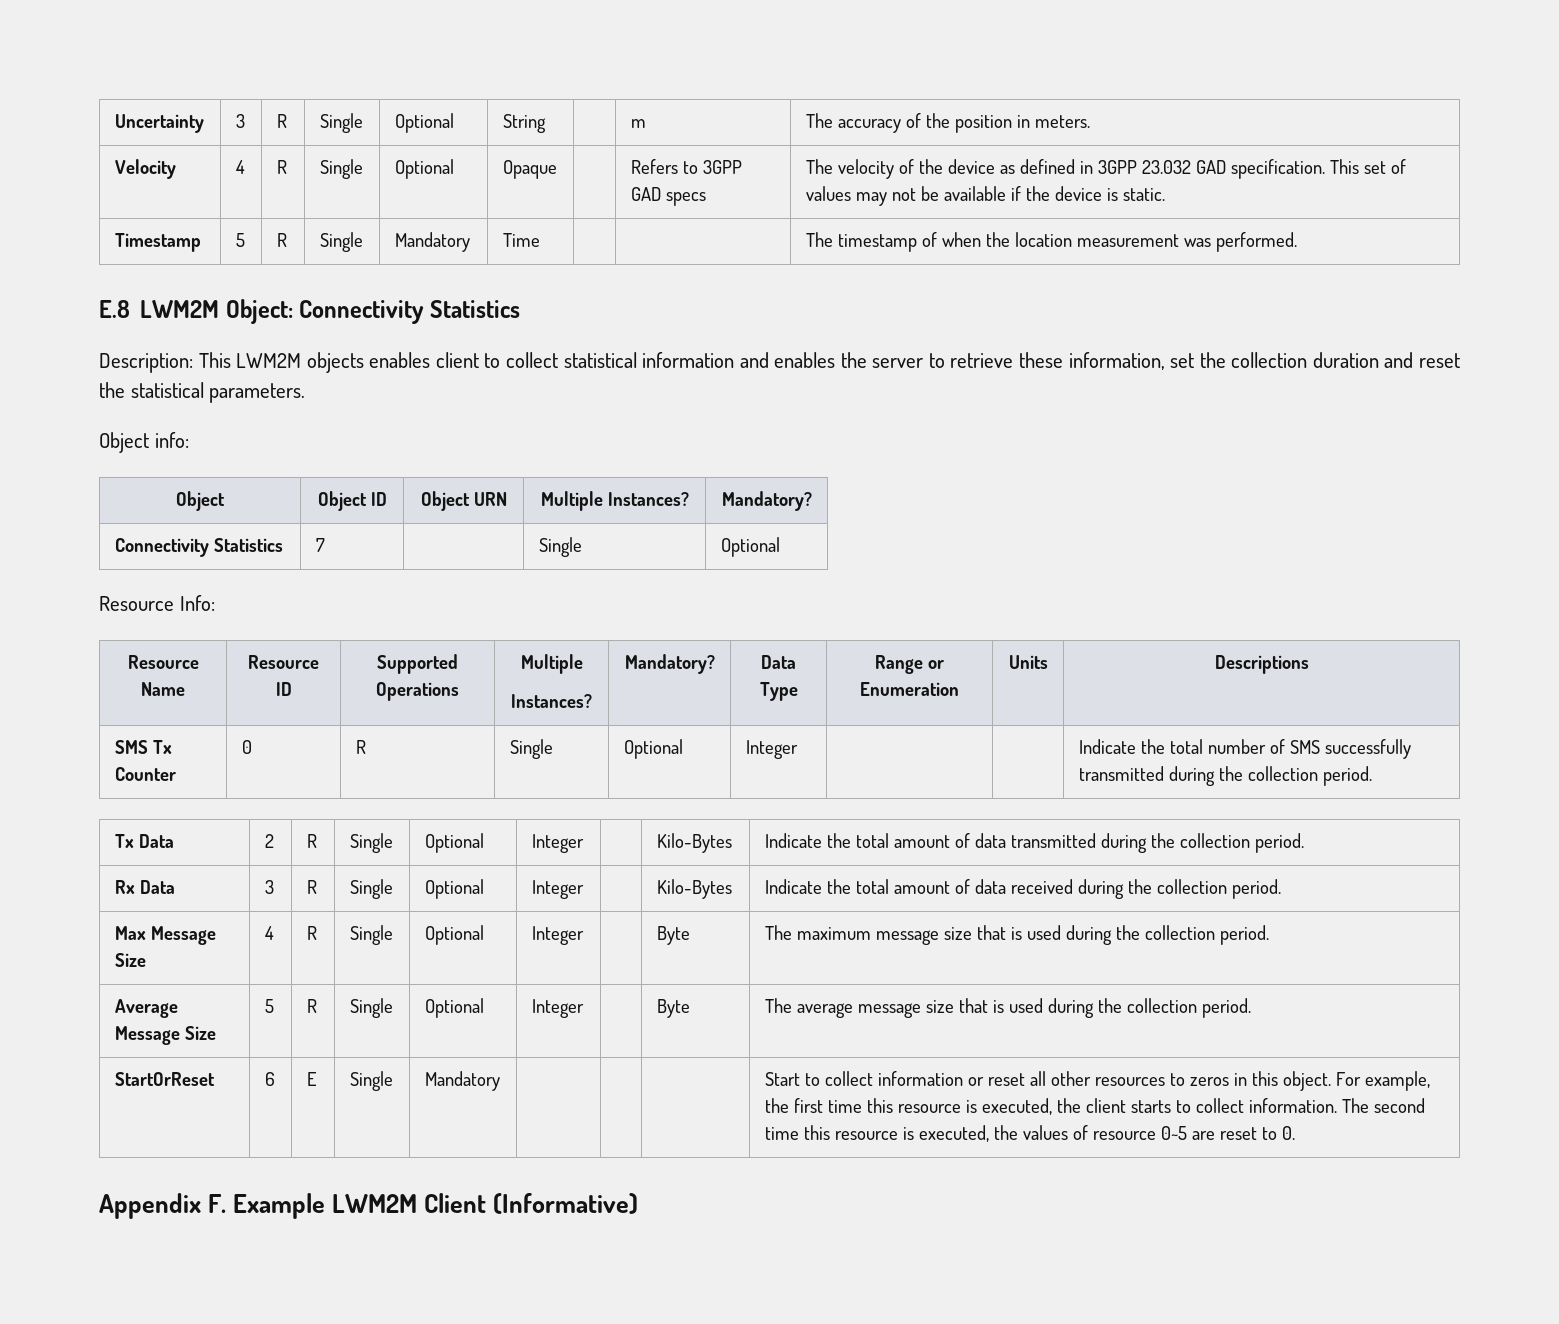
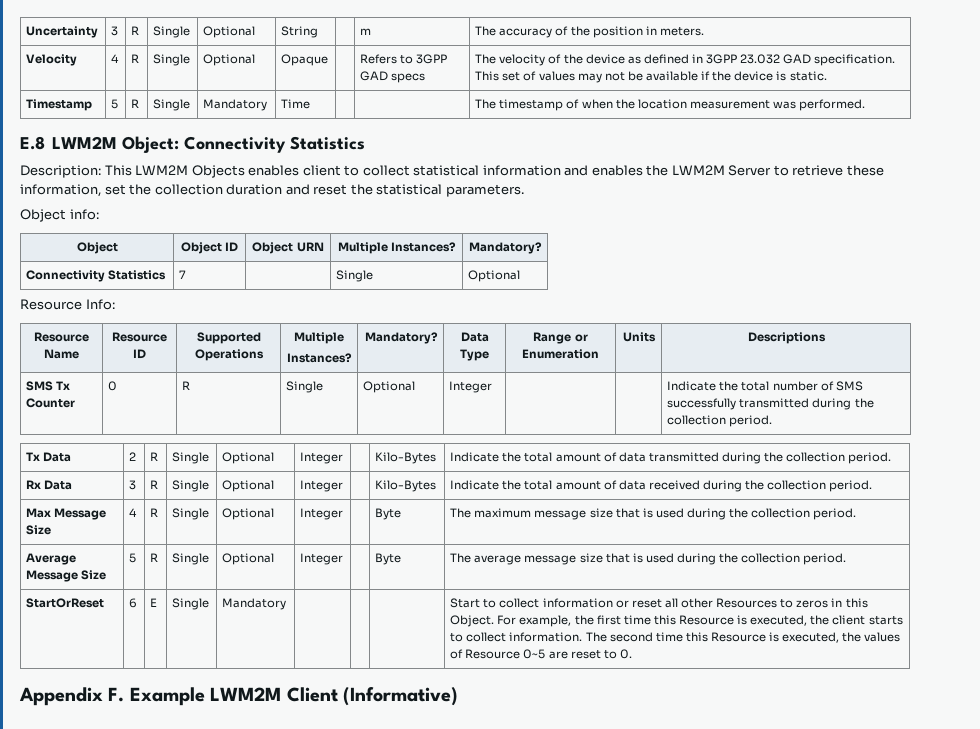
- Description: This LWM2M objects enables client to collect statistical information and enables the server to retrieve these information, set the collection duration and reset the statistical parameters.
+ Description: This LWM2M Objects enables client to collect statistical information and enables the LWM2M Server to retrieve these information, set the collection duration and reset the statistical parameters.
- Start to collect information or reset all other resources to zeros in this object.
+ Start to collect information or reset all other Resources to zeros in this Object.
- For example, the first time this resource is executed, the client starts to collect information.
+ For example, the first time this Resource is executed, the client starts to collect information.
- The second time this resource is executed, the values of resource 0~5 are reset to 0.
+ The second time this Resource is executed, the values of Resource 0~5 are reset to 0.

